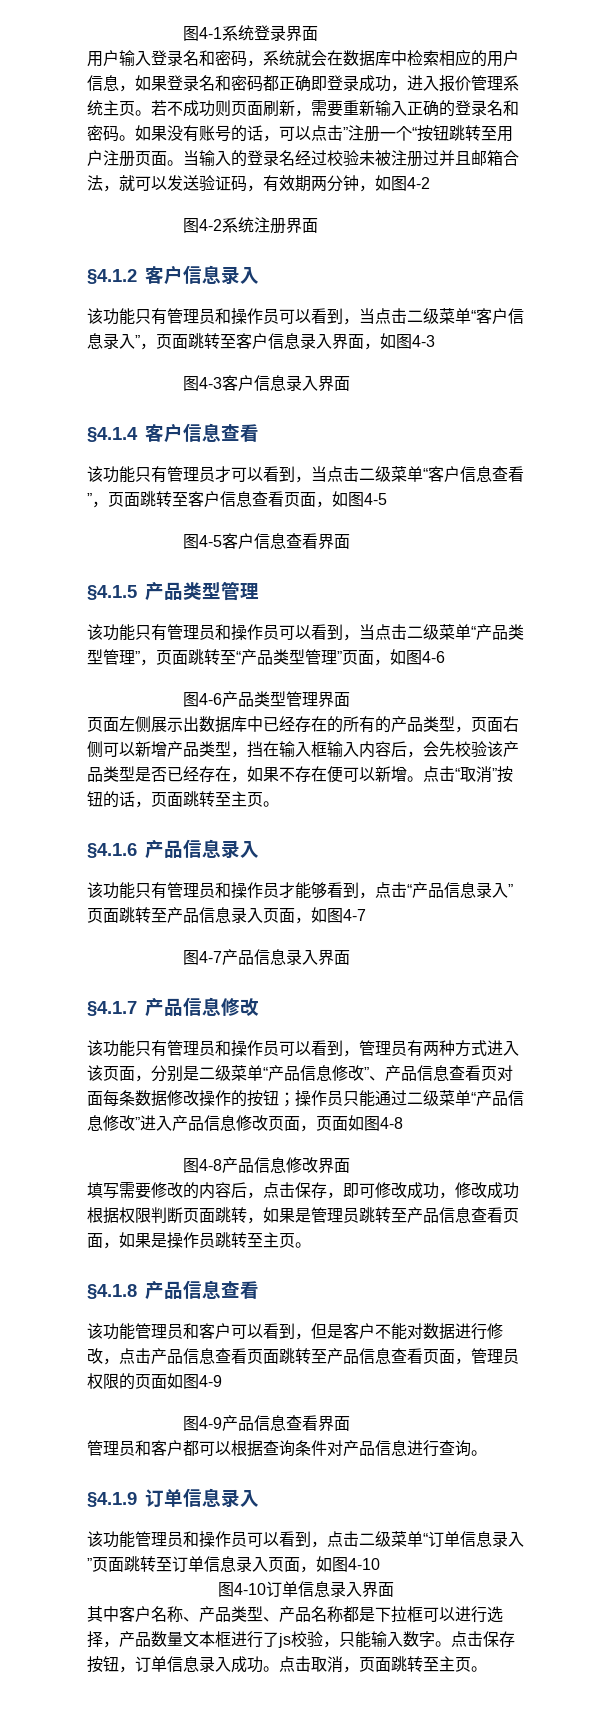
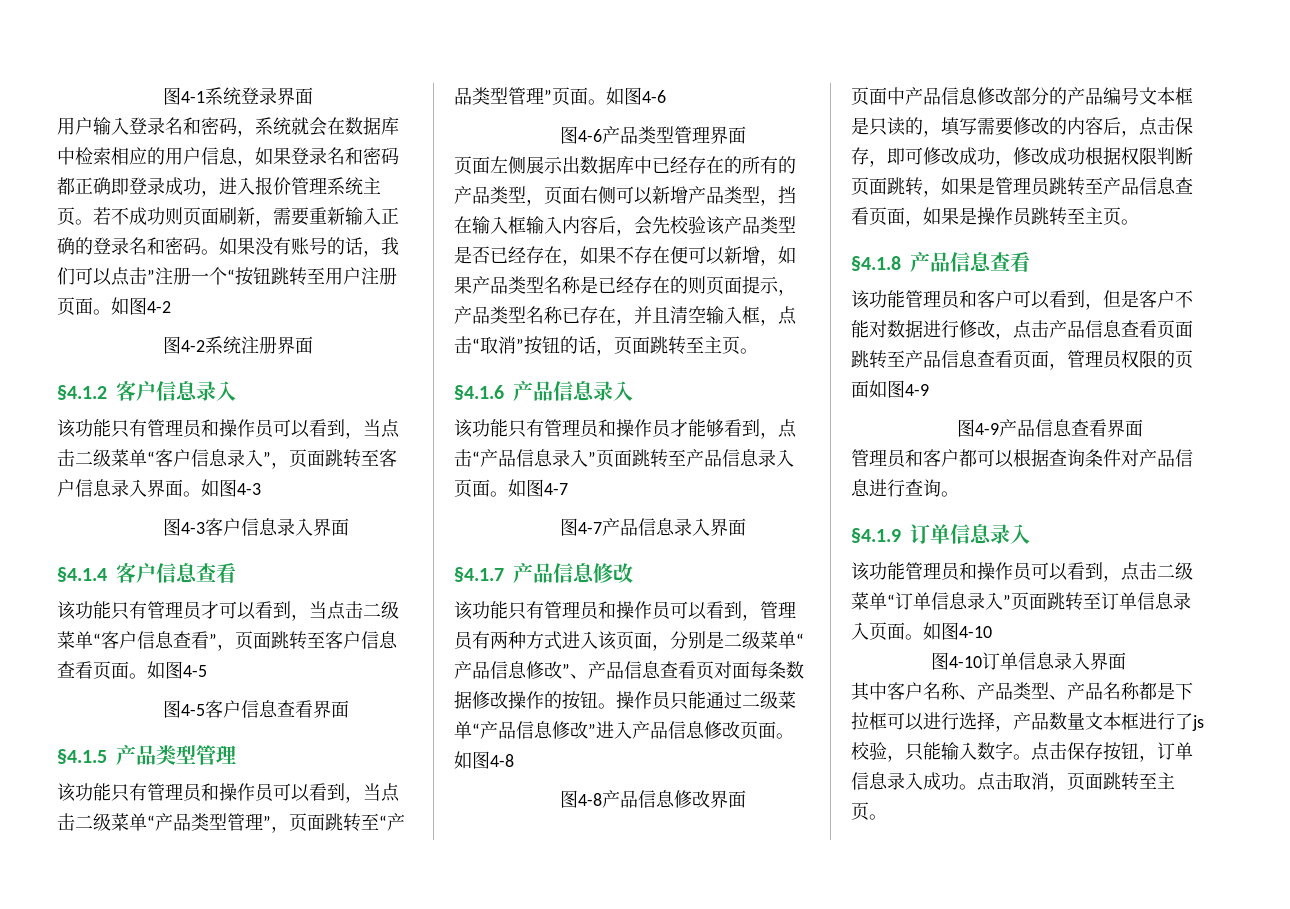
- 如果没有账号的话，可以点击”注册一个“按钮跳转至用户注册页面。
+ 如果没有账号的话，我们可以点击”注册一个“按钮跳转至用户注册页面。
- 当输入的登录名经过校验未被注册过并且邮箱合法，就可以发送验证码，有效期两分钟，如图4-2
+ 如图4-2
- 该功能只有管理员和操作员可以看到，当点击二级菜单“客户信息录入”，页面跳转至客户信息录入界面，如图4-3
+ 该功能只有管理员和操作员可以看到，当点击二级菜单“客户信息录入”，页面跳转至客户信息录入界面。如图4-3
- 该功能只有管理员才可以看到，当点击二级菜单“客户信息查看”，页面跳转至客户信息查看页面，如图4-5
+ 该功能只有管理员才可以看到，当点击二级菜单“客户信息查看”，页面跳转至客户信息查看页面。如图4-5
- 该功能只有管理员和操作员可以看到，当点击二级菜单“产品类型管理”，页面跳转至“产品类型管理”页面，如图4-6
+ 该功能只有管理员和操作员可以看到，当点击二级菜单“产品类型管理”，页面跳转至“产品类型管理”页面。如图4-6
- 页面左侧展示出数据库中已经存在的所有的产品类型，页面右侧可以新增产品类型，挡在输入框输入内容后，会先校验该产品类型是否已经存在，如果不存在便可以新增。点击“取消”按钮的话，页面跳转至主页。
+ 页面左侧展示出数据库中已经存在的所有的产品类型，页面右侧可以新增产品类型，挡在输入框输入内容后，会先校验该产品类型是否已经存在，如果不存在便可以新增，如果产品类型名称是已经存在的则页面提示，产品类型名称已存在，并且清空输入框，点击“取消”按钮的话，页面跳转至主页。
- 该功能只有管理员和操作员才能够看到，点击“产品信息录入”页面跳转至产品信息录入页面，如图4-7
+ 该功能只有管理员和操作员才能够看到，点击“产品信息录入”页面跳转至产品信息录入页面。如图4-7
- 该功能只有管理员和操作员可以看到，管理员有两种方式进入该页面，分别是二级菜单“产品信息修改”、产品信息查看页对面每条数据修改操作的按钮；操作员只能通过二级菜单“产品信息修改”进入产品信息修改页面，页面如图4-8
+ 该功能只有管理员和操作员可以看到，管理员有两种方式进入该页面，分别是二级菜单“产品信息修改”、产品信息查看页对面每条数据修改操作的按钮。操作员只能通过二级菜单“产品信息修改”进入产品信息修改页面。如图4-8
- 填写需要修改的内容后，点击保存，即可修改成功，修改成功根据权限判断页面跳转，如果是管理员跳转至产品信息查看页面，如果是操作员跳转至主页。
+ 页面中产品信息修改部分的产品编号文本框是只读的，填写需要修改的内容后，点击保存，即可修改成功，修改成功根据权限判断页面跳转，如果是管理员跳转至产品信息查看页面，如果是操作员跳转至主页。
- 该功能管理员和操作员可以看到，点击二级菜单“订单信息录入”页面跳转至订单信息录入页面，如图4-10
+ 该功能管理员和操作员可以看到，点击二级菜单“订单信息录入”页面跳转至订单信息录入页面。如图4-10

